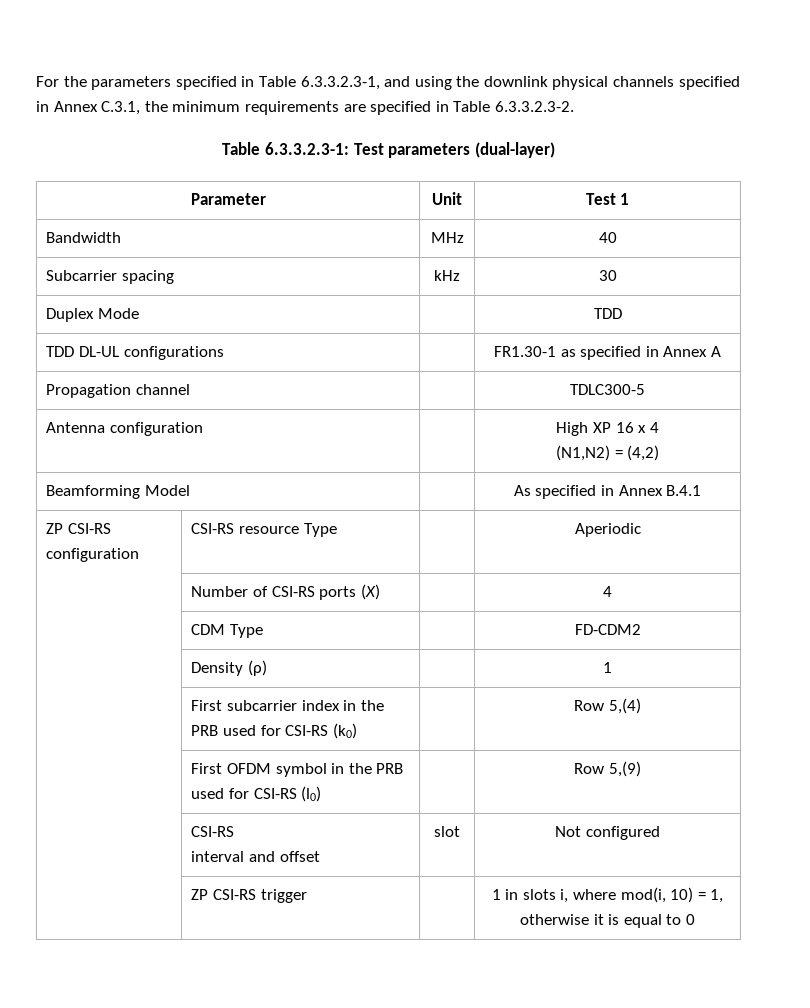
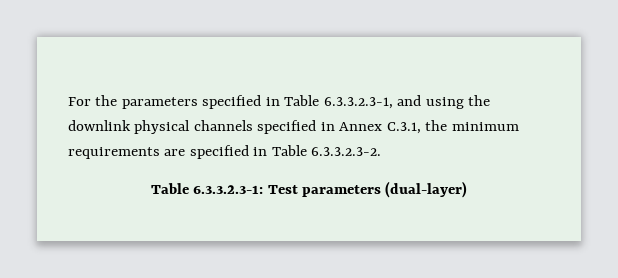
- Parameter | Unit | Test 1
- Bandwidth | MHz | 40
- Subcarrier spacing | kHz | 30
- Duplex Mode | | TDD
- TDD DL-UL configurations | | FR1.30-1 as specified in Annex A
- Propagation channel | | TDLC300-5
- Antenna configuration | | High XP 16 x 4
- (N1,N2) = (4,2)
- Beamforming Model | | As specified in Annex B.4.1
- ZP CSI-RS configuration | CSI-RS resource Type | | Aperiodic
- | Number of CSI-RS ports (X) | | 4
- | CDM Type | | FD-CDM2
- | Density (ρ) | | 1
- | First subcarrier index in the PRB used for CSI-RS (k0) | | Row 5,(4)
- | First OFDM symbol in the PRB used for CSI-RS (l0) | | Row 5,(9)
- | CSI-RS
- interval and offset | slot | Not configured
- | ZP CSI-RS trigger | | 1 in slots i, where mod(i, 10) = 1, otherwise it is equal to 0

